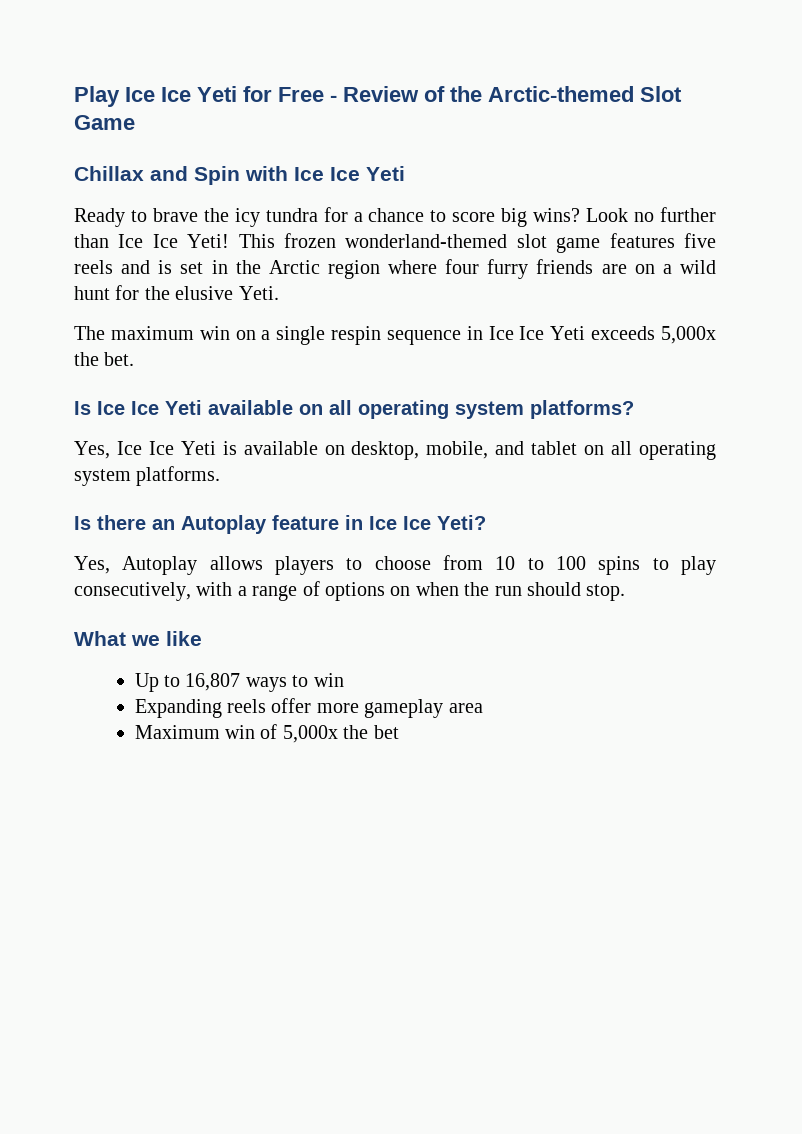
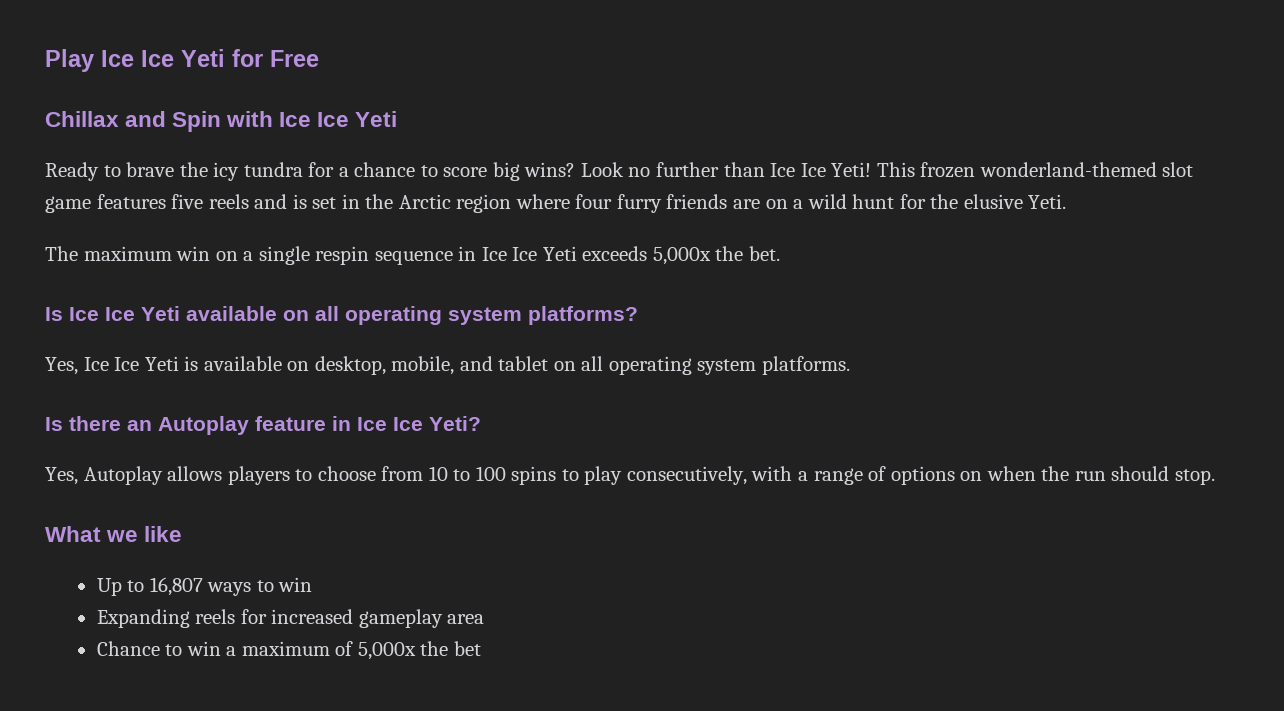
- Play Ice Ice Yeti for Free - Review of the Arctic-themed Slot Game
+ Play Ice Ice Yeti for Free
- Expanding reels offer more gameplay area
+ Expanding reels for increased gameplay area
- Maximum win of 5,000x the bet
+ Chance to win a maximum of 5,000x the bet

